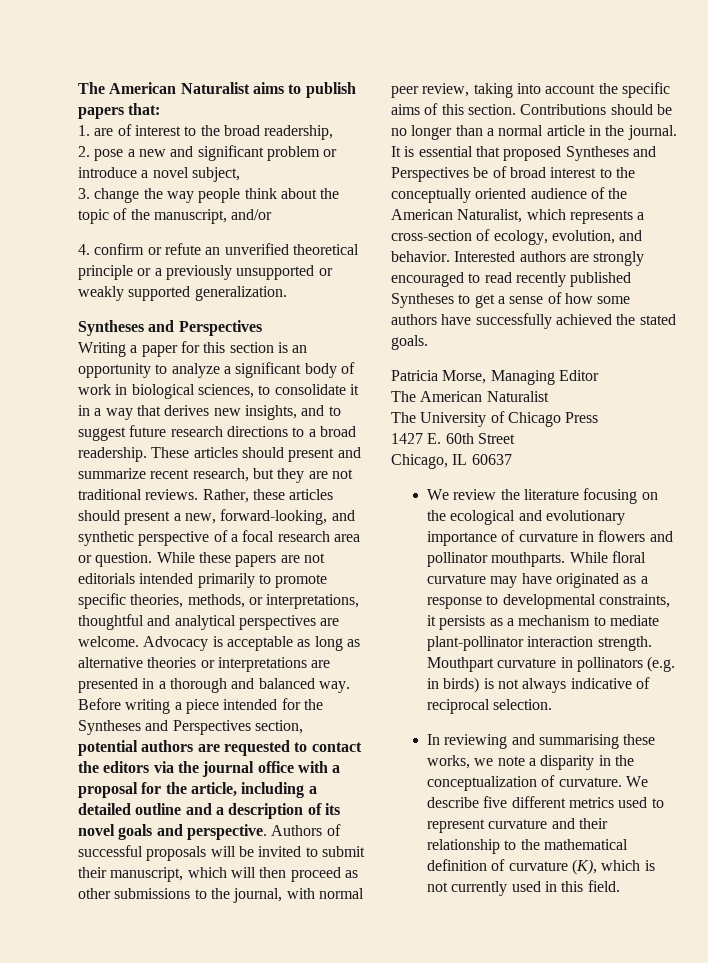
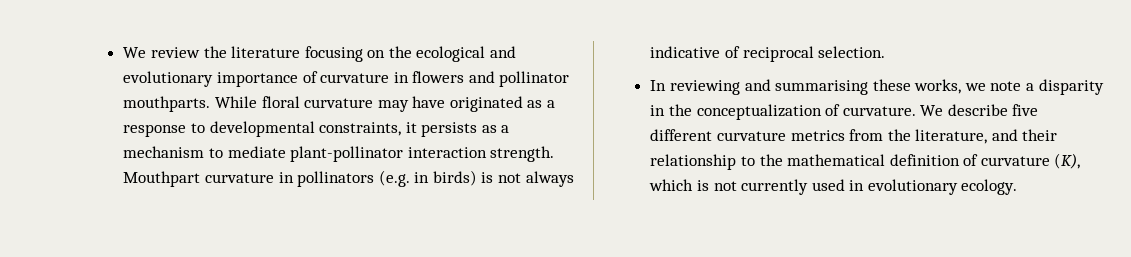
- The American Naturalist aims to publish papers that:
- 1. are of interest to the broad readership,
- 2. pose a new and significant problem or introduce a novel subject,
- 3. change the way people think about the topic of the manuscript, and/or
- 4. confirm or refute an unverified theoretical principle or a previously unsupported or weakly supported generalization.
- Syntheses and Perspectives
- Writing a paper for this section is an opportunity to analyze a significant body of work in biological sciences, to consolidate it in a way that derives new insights, and to suggest future research directions to a broad readership. These articles should present and summarize recent research, but they are not traditional reviews. Rather, these articles should present a new, forward-looking, and synthetic perspective of a focal research area or question. While these papers are not editorials intended primarily to promote specific theories, methods, or interpretations, thoughtful and analytical perspectives are welcome. Advocacy is acceptable as long as alternative theories or interpretations are presented in a thorough and balanced way. Before writing a piece intended for the Syntheses and Perspectives section, potential authors are requested to contact the editors via the journal office with a proposal for the article, including a detailed outline and a description of its novel goals and perspective. Authors of successful proposals will be invited to submit their manuscript, which will then proceed as other submissions to the journal, with normal peer review, taking into account the specific aims of this section. Contributions should be no longer than a normal article in the journal. It is essential that proposed Syntheses and Perspectives be of broad interest to the conceptually oriented audience of the American Naturalist, which represents a cross-section of ecology, evolution, and behavior. Interested authors are strongly encouraged to read recently published Syntheses to get a sense of how some authors have successfully achieved the stated goals.
- Patricia Morse, Managing Editor
- The American Naturalist
- The University of Chicago Press
- 1427 E. 60th Street
- Chicago, IL 60637
- We describe five different metrics used to represent curvature and their relationship to the mathematical definition of curvature (K), which is not currently used in this field.
+ We describe five different curvature metrics from the literature, and their relationship to the mathematical definition of curvature (K), which is not currently used in evolutionary ecology.

